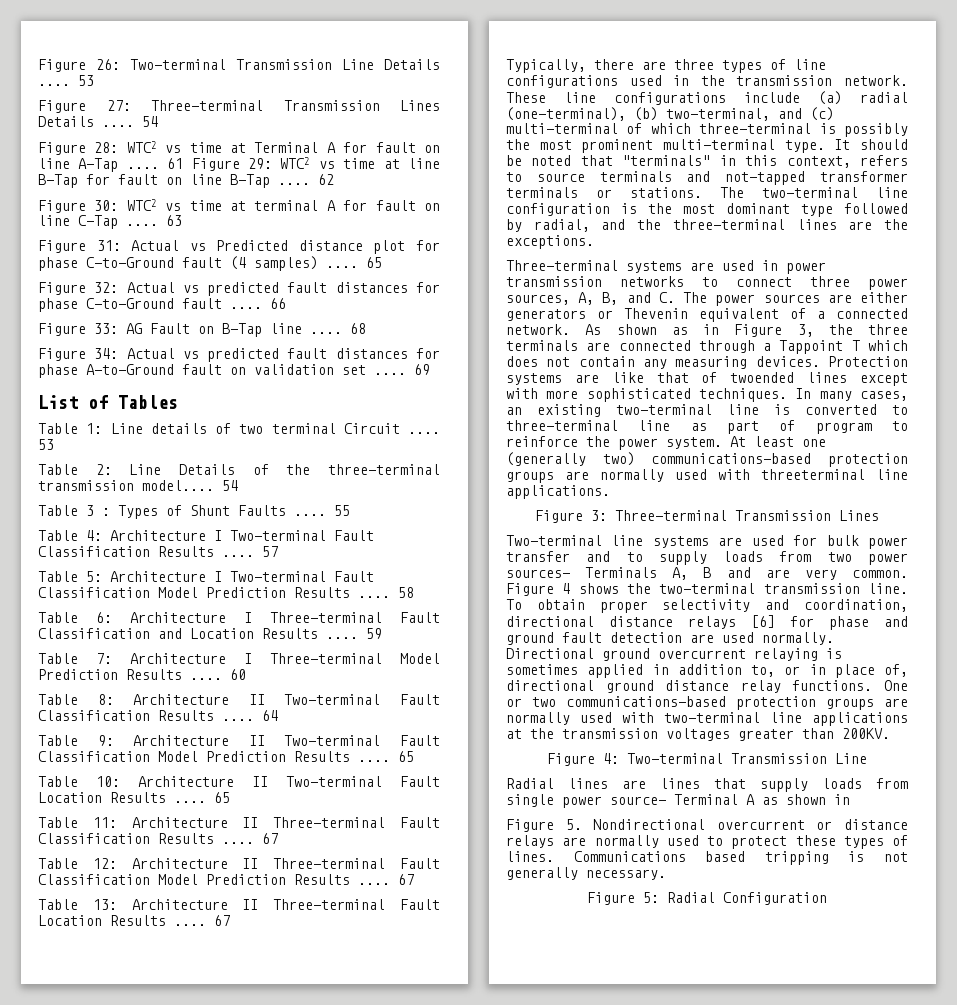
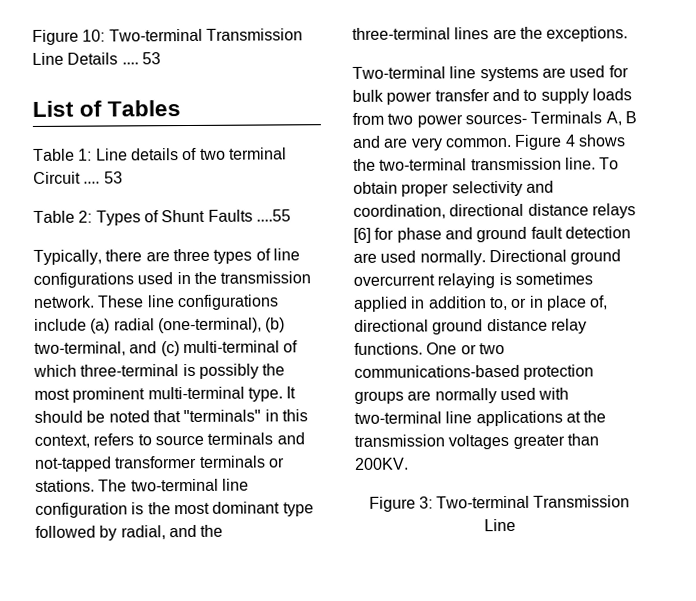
- Figure 26: Two-terminal Transmission Line Details ....
+ Figure 10: Two-terminal Transmission Line Details ....
- Figure 27: Three-terminal Transmission Lines Details .... 54
- Figure 28: WTC2 vs time at Terminal A for fault on line A-Tap .... 61 Figure 29: WTC2 vs time at line B-Tap for fault on line B-Tap .... 62
- Figure 30: WTC2 vs time at terminal A for fault on line C-Tap .... 63
- Figure 31: Actual vs Predicted distance plot for phase C-to-Ground fault (4 samples) .... 65
- Figure 32: Actual vs predicted fault distances for phase C-to-Ground fault .... 66
- Figure 33: AG Fault on B-Tap line .... 68
- Figure 34: Actual vs predicted fault distances for phase A-to-Ground fault on validation set .... 69
- Table 2: Line Details of the three-terminal transmission model.... 54
- Table 3 : Types of Shunt Faults .... 55
- Table 4: Architecture I Two-terminal Fault Classification Results .... 57
- Table 5: Architecture I Two-terminal Fault Classification Model Prediction Results .... 58
- Table 6: Architecture I Three-terminal Fault Classification and Location Results .... 59
- Table 7: Architecture I Three-terminal Model Prediction Results .... 60
- Table 8: Architecture II Two-terminal Fault Classification Results .... 64
- Table 9: Architecture II Two-terminal Fault Classification Model Prediction Results .... 65
- Table 10: Architecture II Two-terminal Fault Location Results .... 65
- Table 11: Architecture II Three-terminal Fault Classification Results .... 67
- Table 12: Architecture II Three-terminal Fault Classification Model Prediction Results .... 67
- Table 13: Architecture II Three-terminal Fault Location Results .... 67
+ Table 2: Types of Shunt Faults ....55
- Three-terminal systems are used in power transmission networks to connect three power sources, A, B, and C. The power sources are either generators or Thevenin equivalent of a connected network. As shown as in Figure 3, the three terminals are connected through a Tappoint T which does not contain any measuring devices. Protection systems are like that of twoended lines except with more sophisticated techniques. In many cases, an existing two-terminal line is converted to three-terminal line as part of program to reinforce the power system. At least one (generally two) communications-based protection groups are normally used with threeterminal line applications.
- Figure 3: Three-terminal Transmission Lines
- Figure 4: Two-terminal Transmission Line
- Radial lines are lines that supply loads from single power source- Terminal A as shown in
- Figure 5. Nondirectional overcurrent or distance relays are normally used to protect these types of lines. Communications based tripping is not generally necessary.
- Figure 5: Radial Configuration
+ Figure 3: Two-terminal Transmission Line

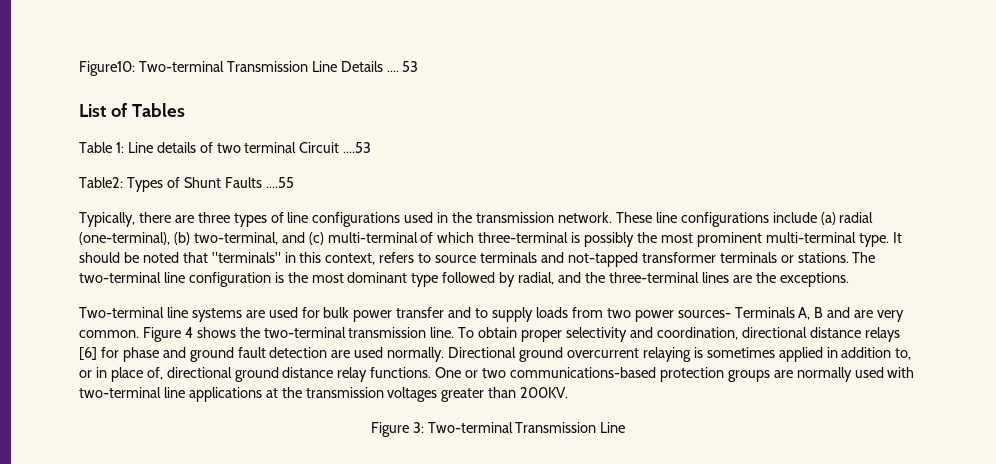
- Figure 10: Two-terminal Transmission Line Details ....
+ Figure10: Two-terminal Transmission Line Details ....
- Table 1: Line details of two terminal Circuit .... 53
- Table 2: Types of Shunt Faults ....55
+ Table 1: Line details of two terminal Circuit ....53
+ Table2: Types of Shunt Faults ....55

